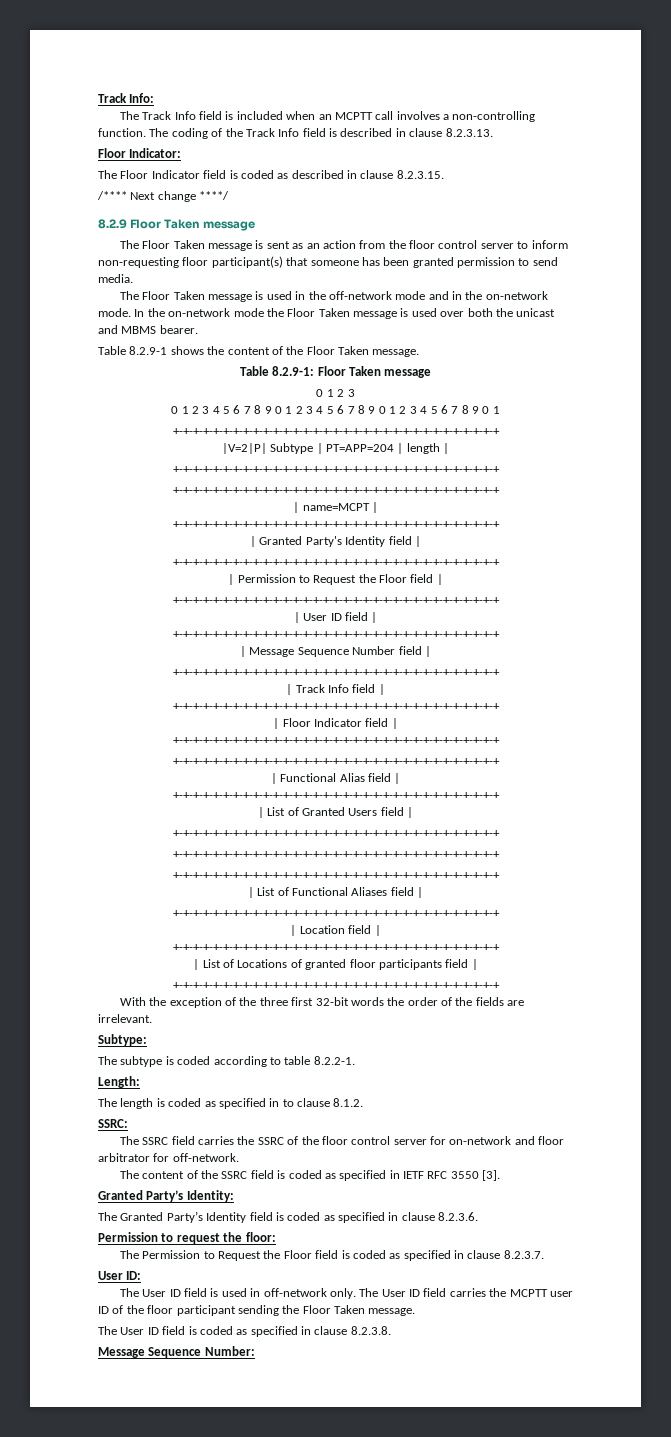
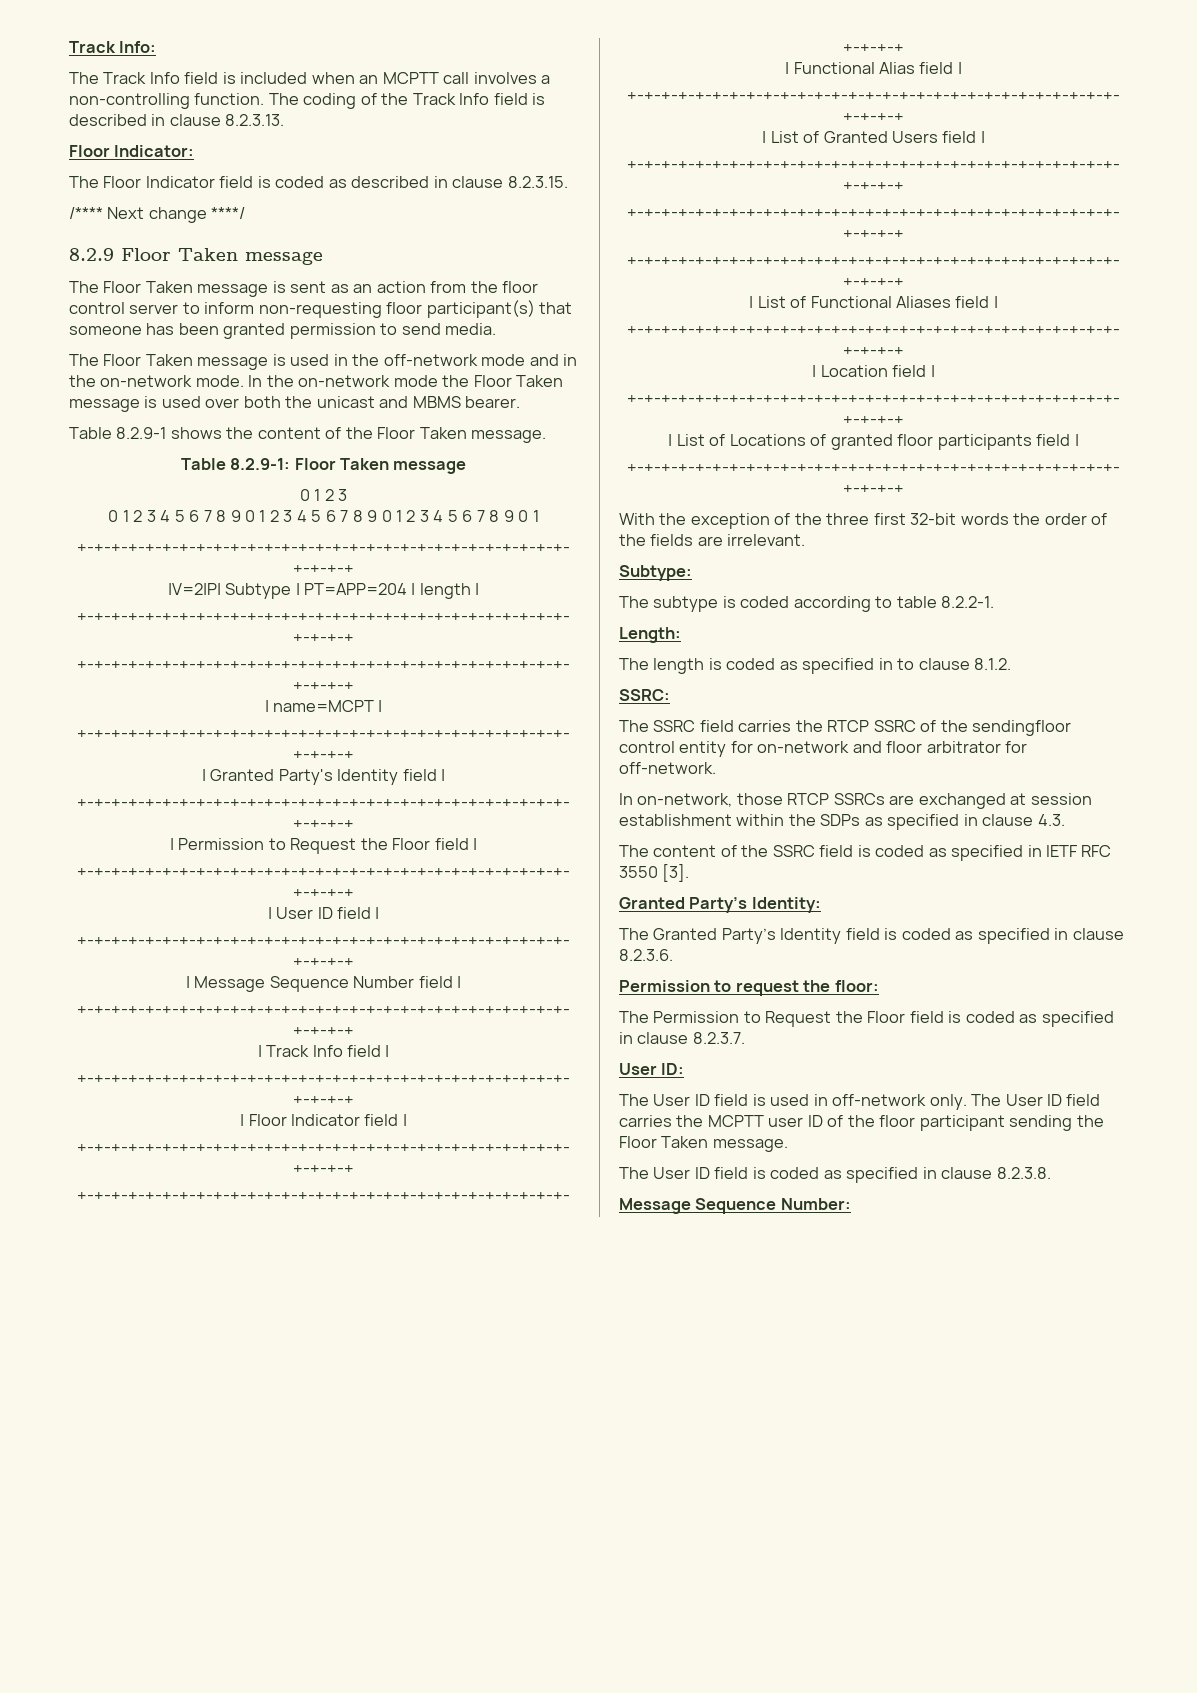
- The SSRC field carries the SSRC of the floor control server for on-network and floor arbitrator for off-network.
+ The SSRC field carries the RTCP SSRC of the sendingfloor control entity for on-network and floor arbitrator for off-network.
+ In on-network, those RTCP SSRCs are exchanged at session establishment within the SDPs as specified in clause 4.3.

